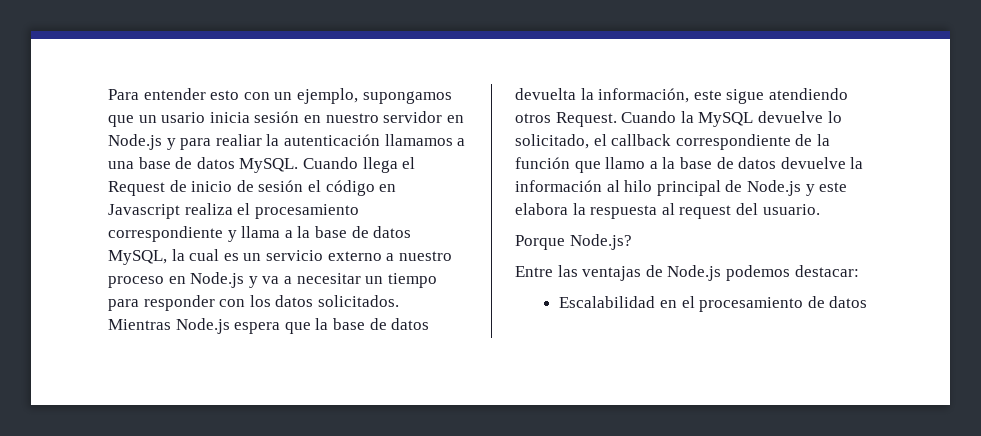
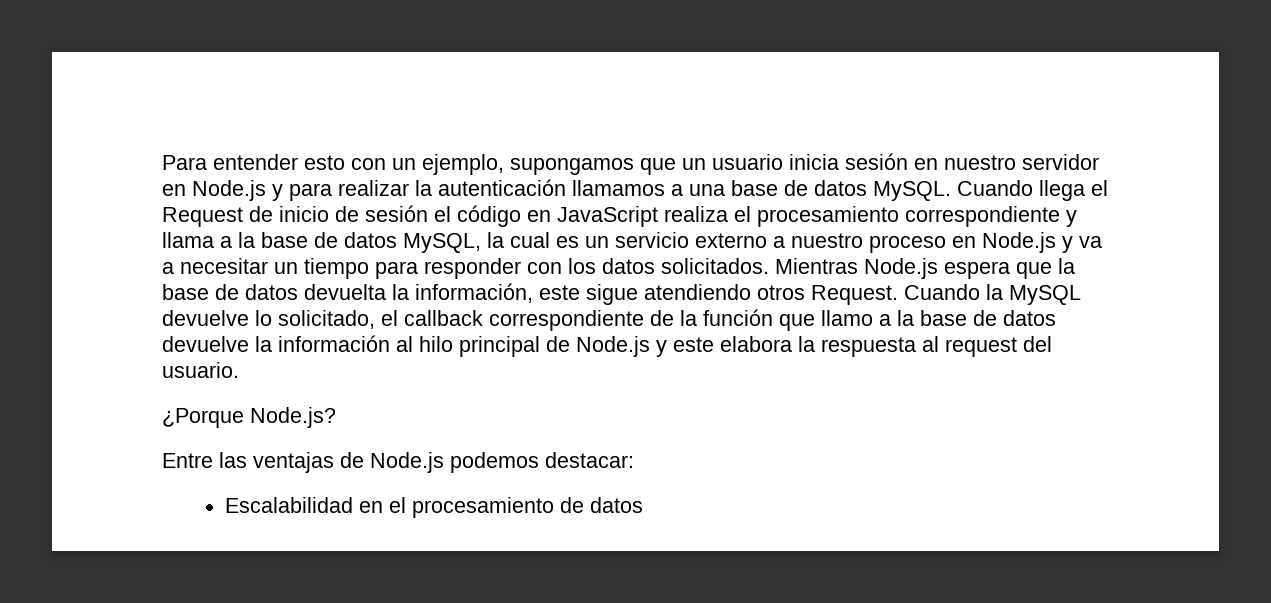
- Para entender esto con un ejemplo, supongamos que un usario inicia sesión en nuestro servidor en Node.js y para realiar la autenticación llamamos a una base de datos MySQL.
+ Para entender esto con un ejemplo, supongamos que un usuario inicia sesión en nuestro servidor en Node.js y para realizar la autenticación llamamos a una base de datos MySQL.
- Cuando llega el Request de inicio de sesión el código en Javascript realiza el procesamiento correspondiente y llama a la base de datos MySQL, la cual es un servicio externo a nuestro proceso en Node.js y va a necesitar un tiempo para responder con los datos solicitados.
+ Cuando llega el Request de inicio de sesión el código en JavaScript realiza el procesamiento correspondiente y llama a la base de datos MySQL, la cual es un servicio externo a nuestro proceso en Node.js y va a necesitar un tiempo para responder con los datos solicitados.
- Porque Node.js?
+ ¿Porque Node.js?

